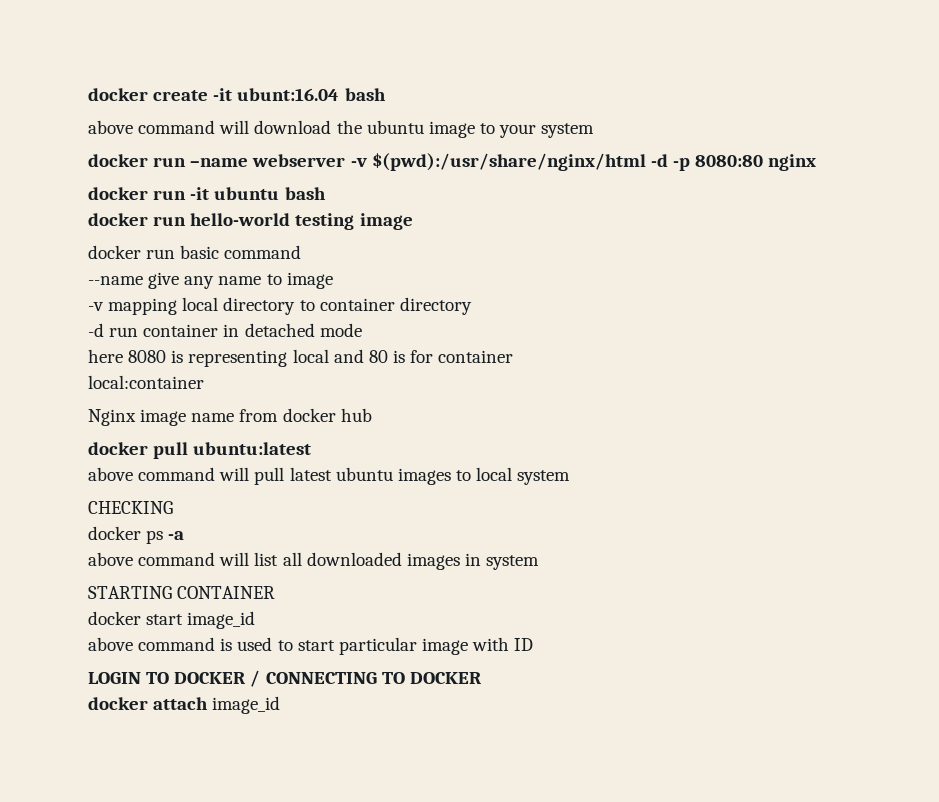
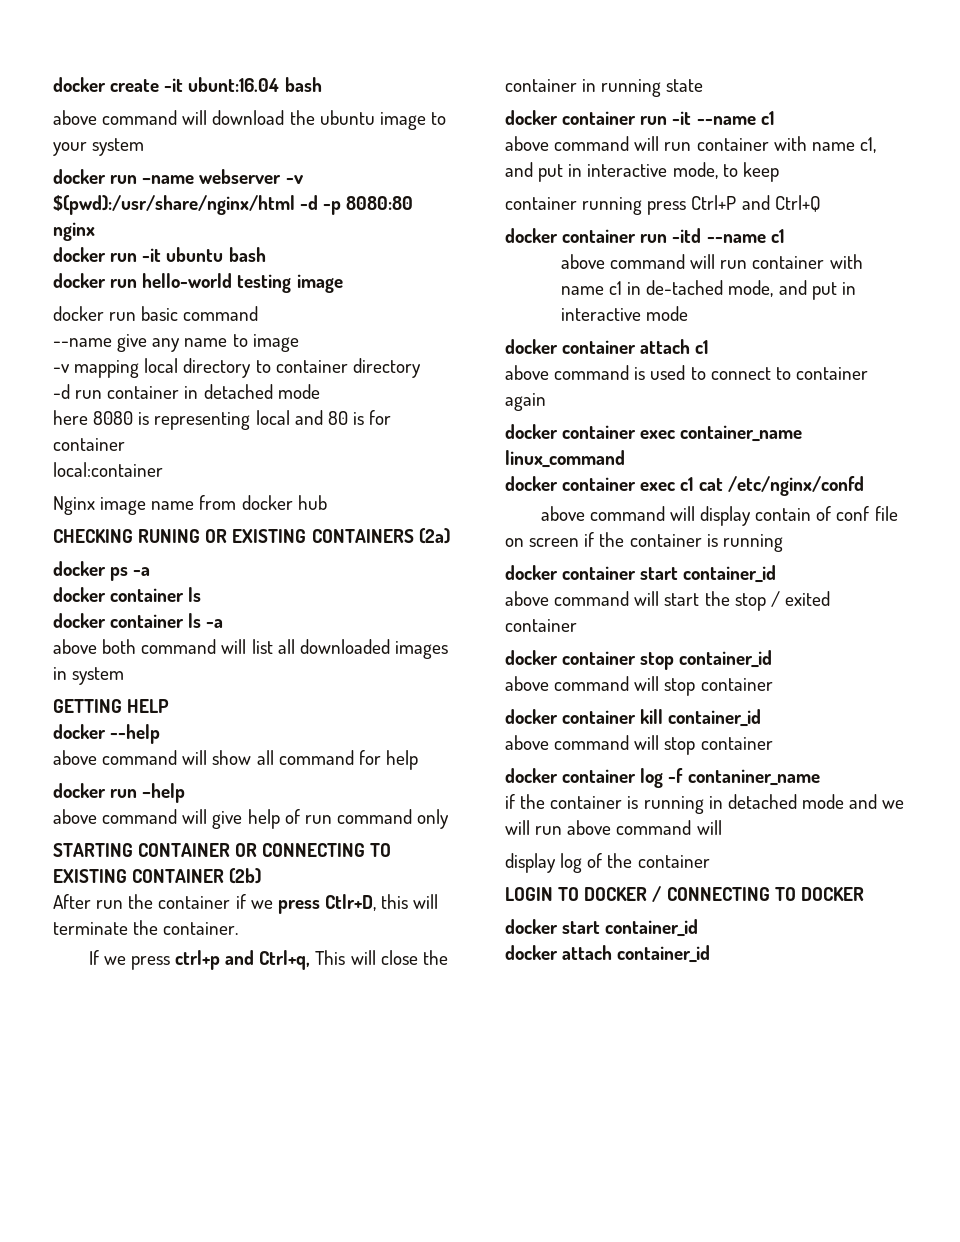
- docker pull ubuntu:latest
- above command will pull latest ubuntu images to local system
- CHECKING
+ CHECKING RUNING OR EXISTING CONTAINERS (2a)
  docker ps -a
+ docker container ls
+ docker container ls -a
- above command will list all downloaded images in system
+ above both command will list all downloaded images in system
- STARTING CONTAINER
- docker start image_id
+ GETTING HELP
+ docker --help
+ above command will show all command for help
+ docker run –help
+ above command will give help of run command only
+ STARTING CONTAINER OR CONNECTING TO EXISTING CONTAINER (2b)
+ After run the container if we press Ctlr+D, this will terminate the container.
+ If we press ctrl+p and Ctrl+q, This will close the container in running state
+ docker container run -it --name c1
+ above command will run container with name c1, and put in interactive mode, to keep
+ container running press Ctrl+P and Ctrl+Q
+ docker container run -itd --name c1
+ above command will run container with name c1 in de-tached mode, and put in interactive mode
+ docker container attach c1
- above command is used to start particular image with ID
+ above command is used to connect to container again
+ docker container exec container_name linux_command
+ docker container exec c1 cat /etc/nginx/confd
+ above command will display contain of conf file on screen if the container is running
+ docker container start container_id
+ above command will start the stop / exited container
+ docker container stop container_id
+ above command will stop container
+ docker container kill container_id
+ above command will stop container
+ docker container log -f contaniner_name
+ if the container is running in detached mode and we will run above command will
+ display log of the container
+ docker start container_id
- docker attach image_id
+ docker attach container_id

